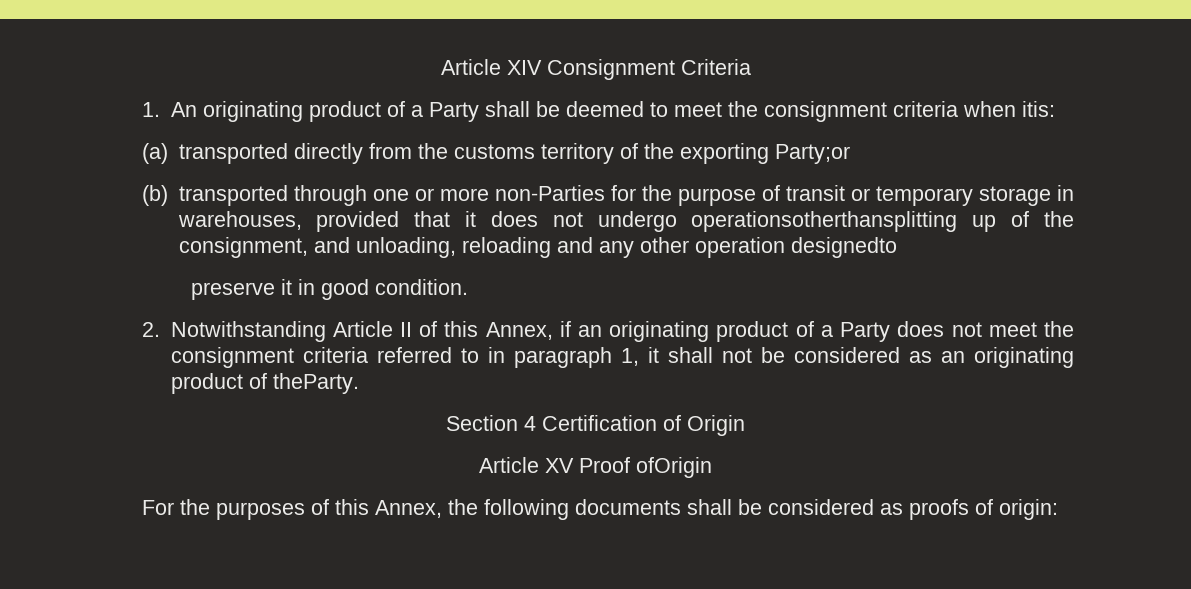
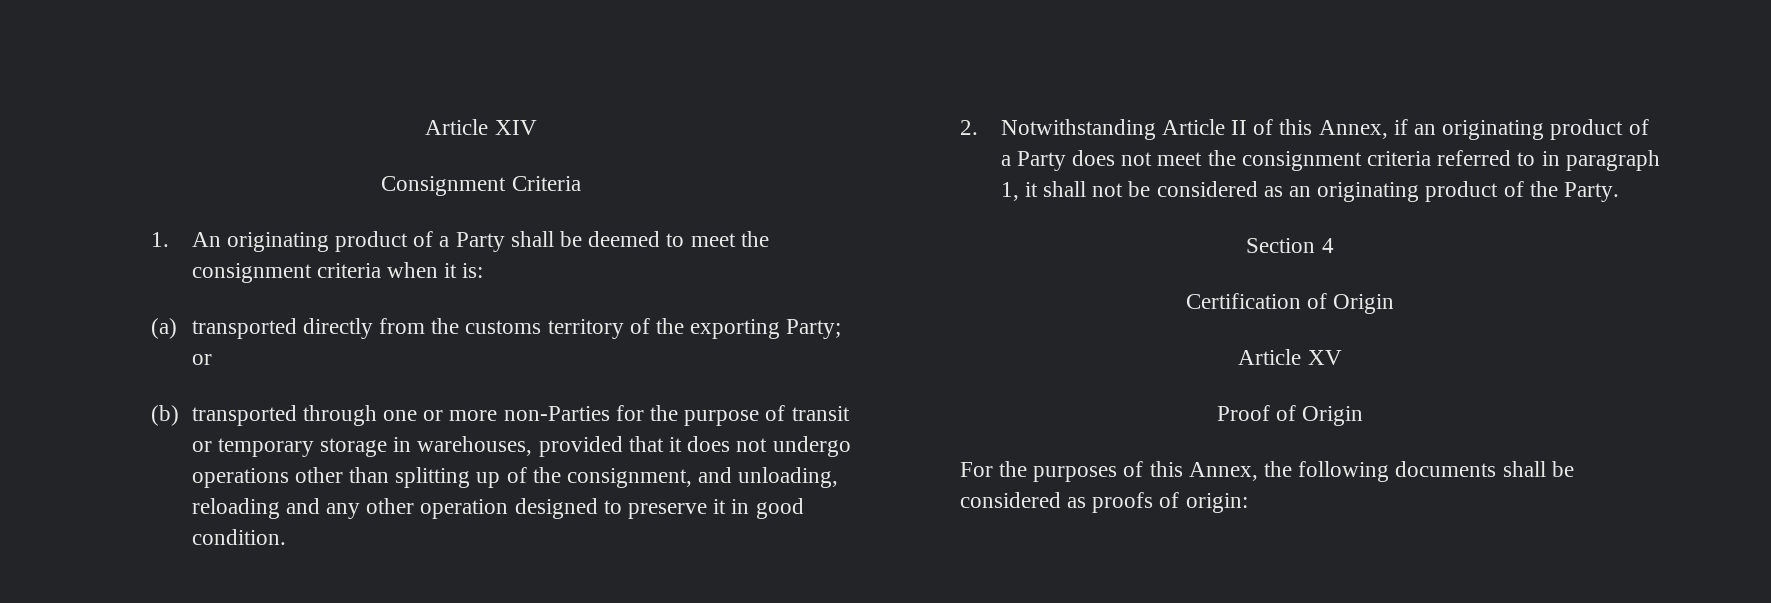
- Article XIV Consignment Criteria
+ Article XIV
+ Consignment Criteria
- 1. An originating product of a Party shall be deemed to meet the consignment criteria when itis:
+ 1. An originating product of a Party shall be deemed to meet the consignment criteria when it is:
- (a) transported directly from the customs territory of the exporting Party;or
+ (a) transported directly from the customs territory of the exporting Party; or
- (b) transported through one or more non-Parties for the purpose of transit or temporary storage in warehouses, provided that it does not undergo operationsotherthansplitting up of the consignment, and unloading, reloading and any other operation designedto
- preserve it in good condition.
+ (b) transported through one or more non-Parties for the purpose of transit or temporary storage in warehouses, provided that it does not undergo operations other than splitting up of the consignment, and unloading, reloading and any other operation designed to preserve it in good condition.
- 2. Notwithstanding Article II of this Annex, if an originating product of a Party does not meet the consignment criteria referred to in paragraph 1, it shall not be considered as an originating product of theParty.
+ 2. Notwithstanding Article II of this Annex, if an originating product of a Party does not meet the consignment criteria referred to in paragraph 1, it shall not be considered as an originating product of the Party.
- Section 4 Certification of Origin
+ Section 4
+ Certification of Origin
- Article XV Proof ofOrigin
+ Article XV
+ Proof of Origin

